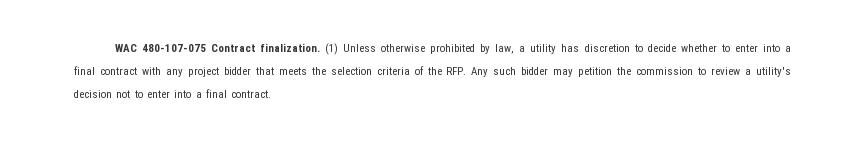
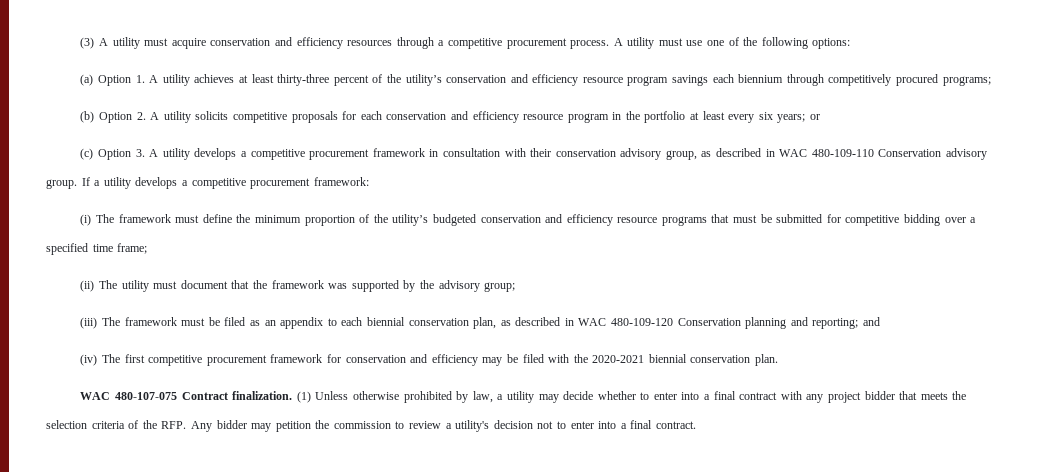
+ (3) A utility must acquire conservation and efficiency resources through a competitive procurement process. A utility must use one of the following options:
+ (a) Option 1. A utility achieves at least thirty-three percent of the utility’s conservation and efficiency resource program savings each biennium through competitively procured programs;
+ (b) Option 2. A utility solicits competitive proposals for each conservation and efficiency resource program in the portfolio at least every six years; or
+ (c) Option 3. A utility develops a competitive procurement framework in consultation with their conservation advisory group, as described in WAC 480-109-110 Conservation advisory group. If a utility develops a competitive procurement framework:
+ (i) The framework must define the minimum proportion of the utility’s budgeted conservation and efficiency resource programs that must be submitted for competitive bidding over a specified time frame;
+ (ii) The utility must document that the framework was supported by the advisory group;
+ (iii) The framework must be filed as an appendix to each biennial conservation plan, as described in WAC 480-109-120 Conservation planning and reporting; and
+ (iv) The first competitive procurement framework for conservation and efficiency may be filed with the 2020-2021 biennial conservation plan.
- (1) Unless otherwise prohibited by law, a utility has discretion to decide whether to enter into a final contract with any project bidder that meets the selection criteria of the RFP. Any such bidder may petition the commission to review a utility's decision not to enter into a final contract.
+ (1) Unless otherwise prohibited by law, a utility may decide whether to enter into a final contract with any project bidder that meets the selection criteria of the RFP. Any bidder may petition the commission to review a utility's decision not to enter into a final contract.

